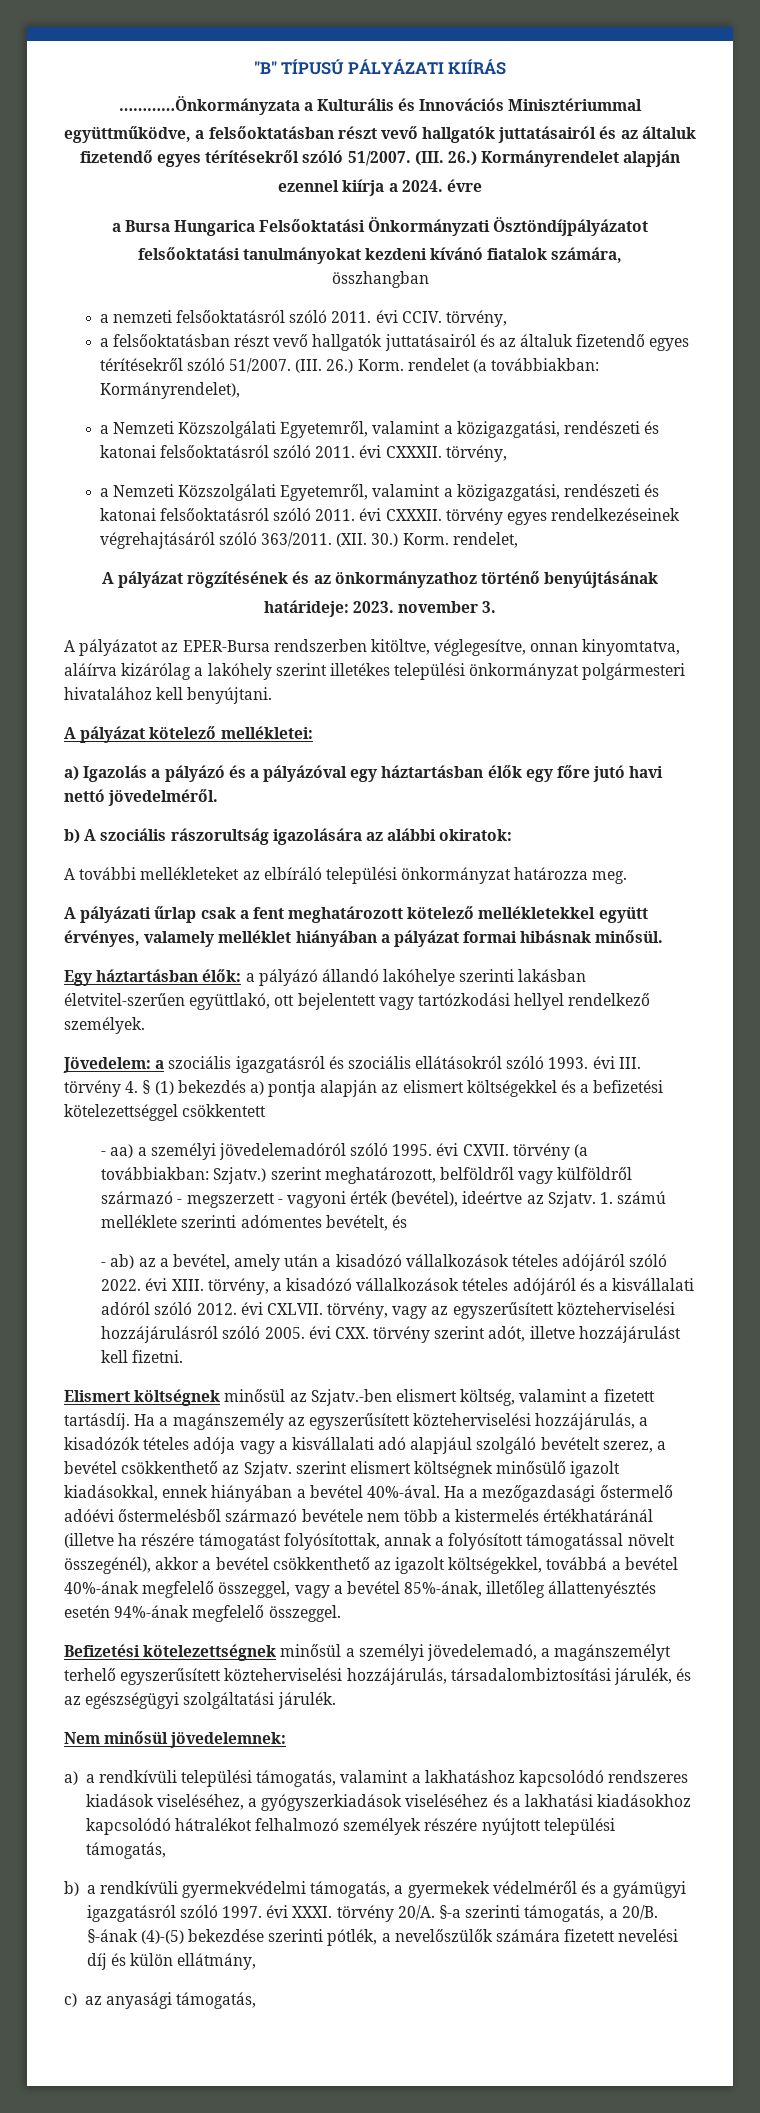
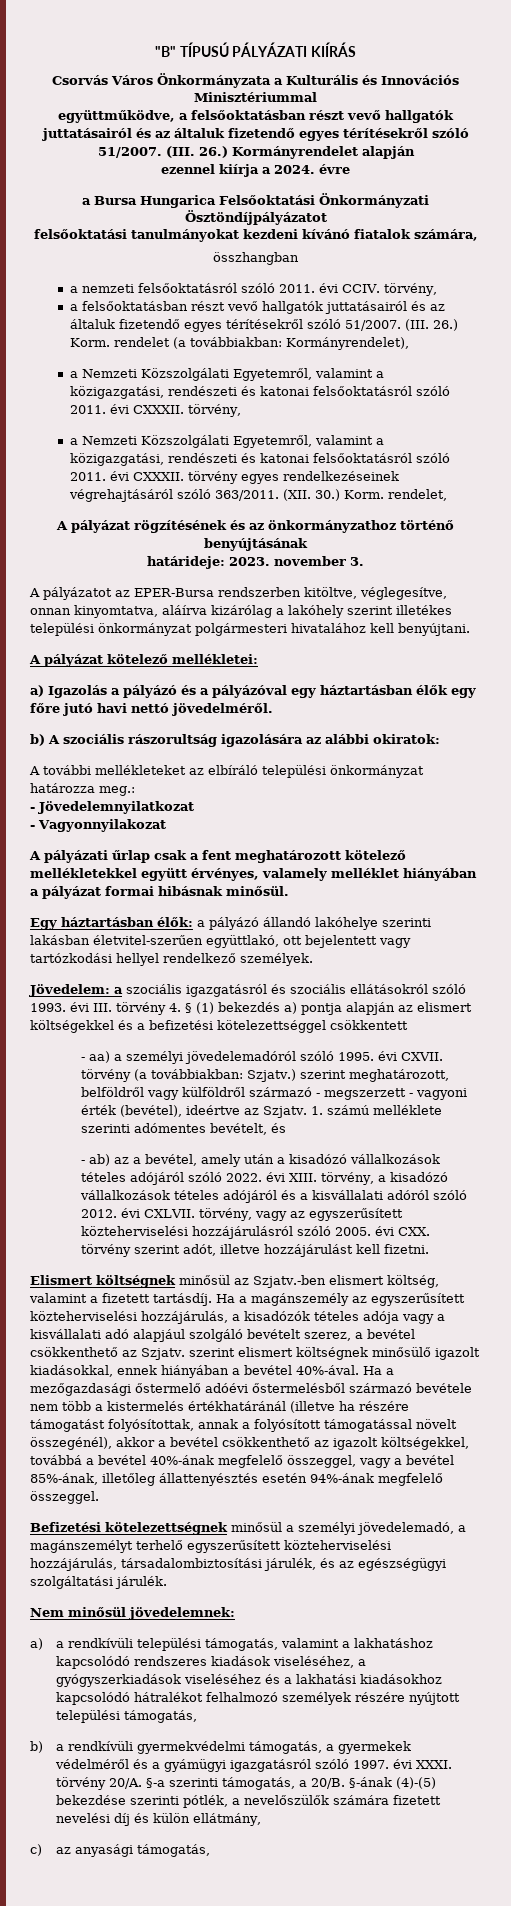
- …………Önkormányzata a Kulturális és Innovációs Minisztériummal
+ Csorvás Város Önkormányzata a Kulturális és Innovációs Minisztériummal
- A további mellékleteket az elbíráló települési önkormányzat határozza meg.
+ A további mellékleteket az elbíráló települési önkormányzat határozza meg.:
+ - Jövedelemnyilatkozat
+ - Vagyonnyilakozat

